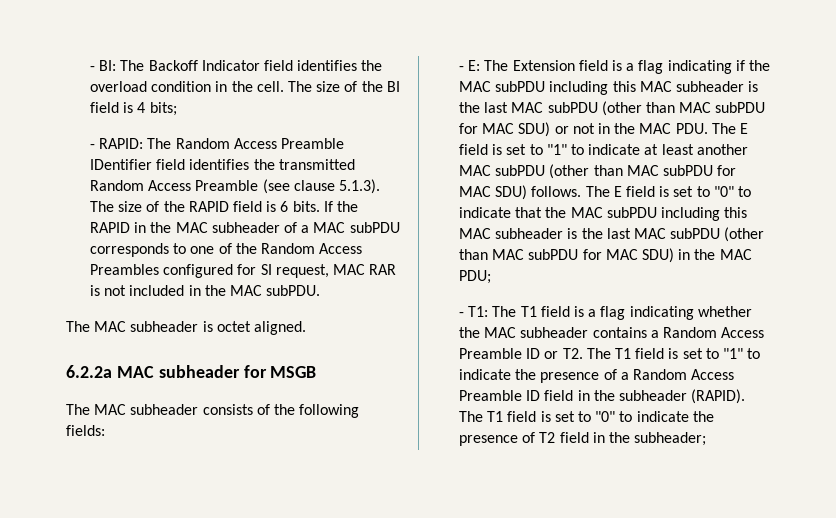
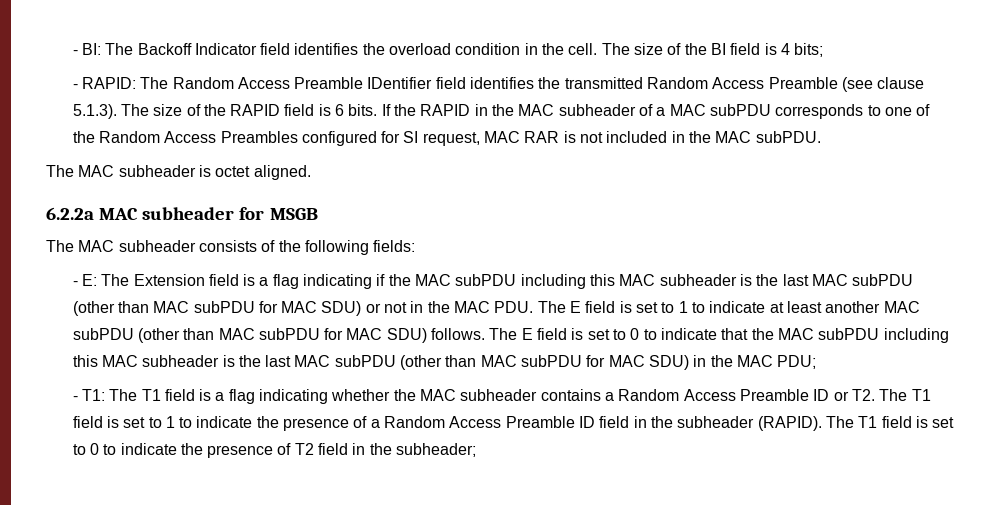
- - E: The Extension field is a flag indicating if the MAC subPDU including this MAC subheader is the last MAC subPDU (other than MAC subPDU for MAC SDU) or not in the MAC PDU. The E field is set to "1" to indicate at least another MAC subPDU (other than MAC subPDU for MAC SDU) follows.
+ - E: The Extension field is a flag indicating if the MAC subPDU including this MAC subheader is the last MAC subPDU (other than MAC subPDU for MAC SDU) or not in the MAC PDU. The E field is set to 1 to indicate at least another MAC subPDU (other than MAC subPDU for MAC SDU) follows.
- The E field is set to "0" to indicate that the MAC subPDU including this MAC subheader is the last MAC subPDU (other than MAC subPDU for MAC SDU) in the MAC PDU;
+ The E field is set to 0 to indicate that the MAC subPDU including this MAC subheader is the last MAC subPDU (other than MAC subPDU for MAC SDU) in the MAC PDU;
- - T1: The T1 field is a flag indicating whether the MAC subheader contains a Random Access Preamble ID or T2. The T1 field is set to "1" to indicate the presence of a Random Access Preamble ID field in the subheader (RAPID).
+ - T1: The T1 field is a flag indicating whether the MAC subheader contains a Random Access Preamble ID or T2. The T1 field is set to 1 to indicate the presence of a Random Access Preamble ID field in the subheader (RAPID).
- The T1 field is set to "0" to indicate the presence of T2 field in the subheader;
+ The T1 field is set to 0 to indicate the presence of T2 field in the subheader;

